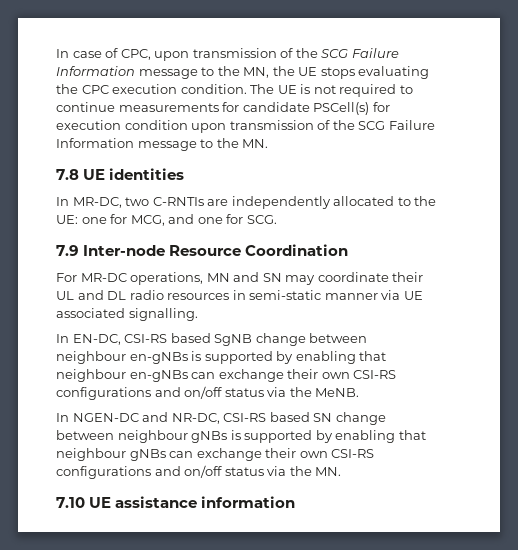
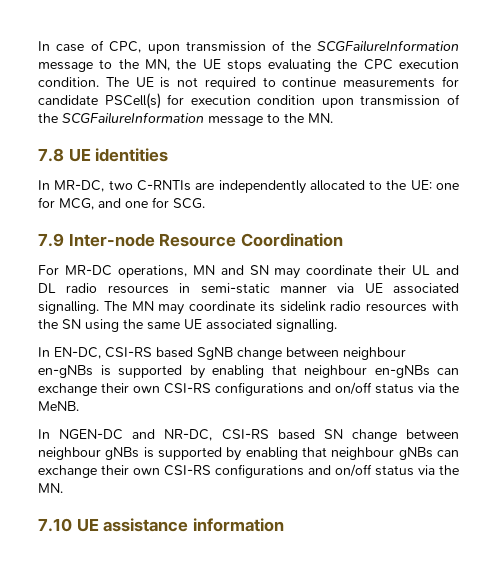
- In case of CPC, upon transmission of the SCG Failure Information message to the MN, the UE stops evaluating the CPC execution condition.
+ In case of CPC, upon transmission of the SCGFailureInformation message to the MN, the UE stops evaluating the CPC execution condition.
- The UE is not required to continue measurements for candidate PSCell(s) for execution condition upon transmission of the SCG Failure Information message to the MN.
+ The UE is not required to continue measurements for candidate PSCell(s) for execution condition upon transmission of the SCGFailureInformation message to the MN.
+ The MN may coordinate its sidelink radio resources with the SN using the same UE associated signalling.

